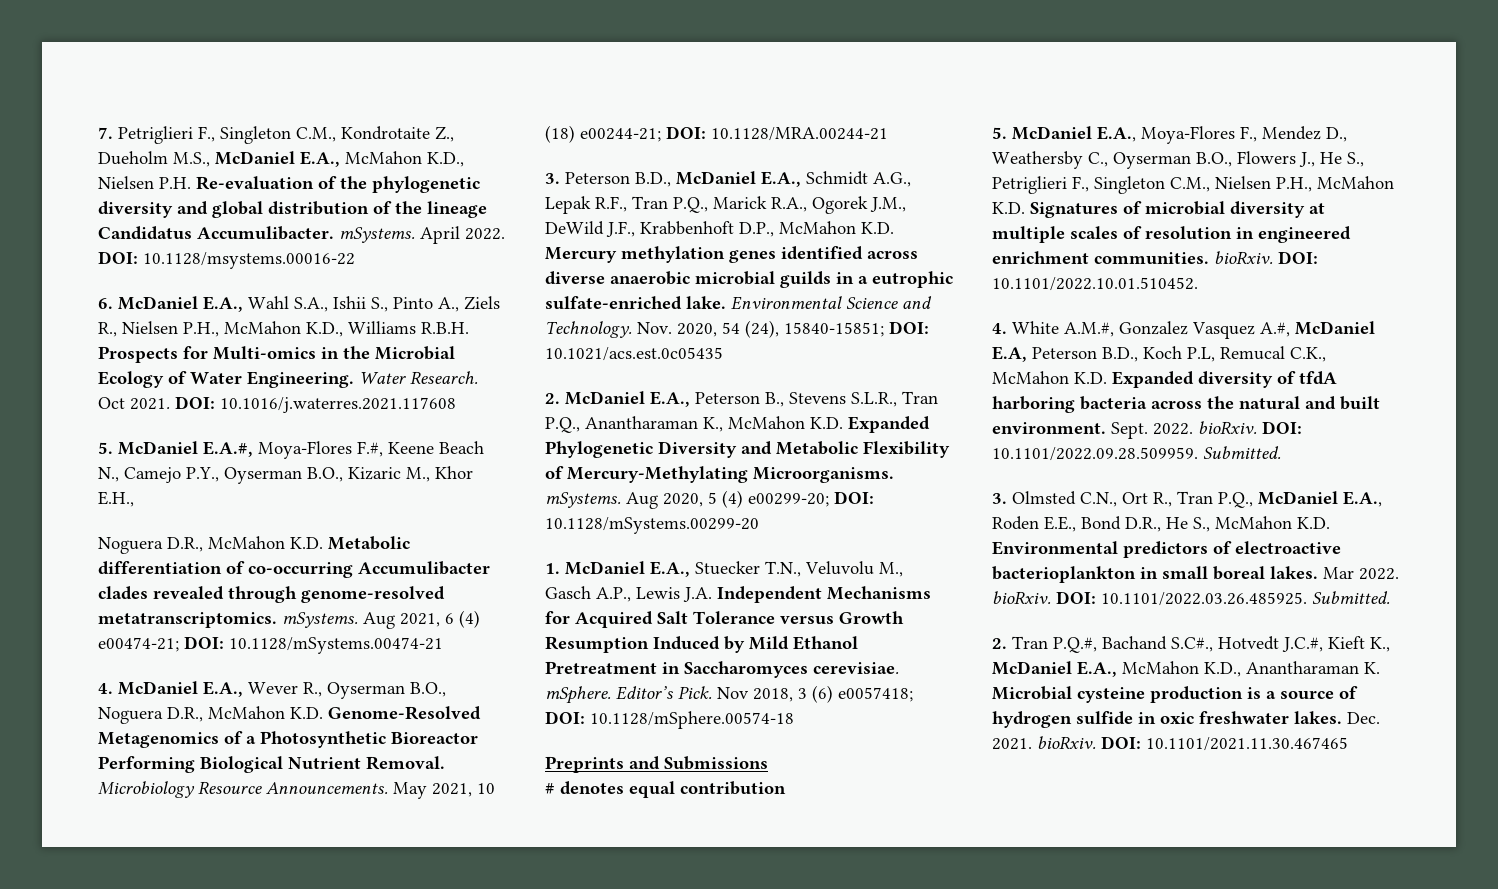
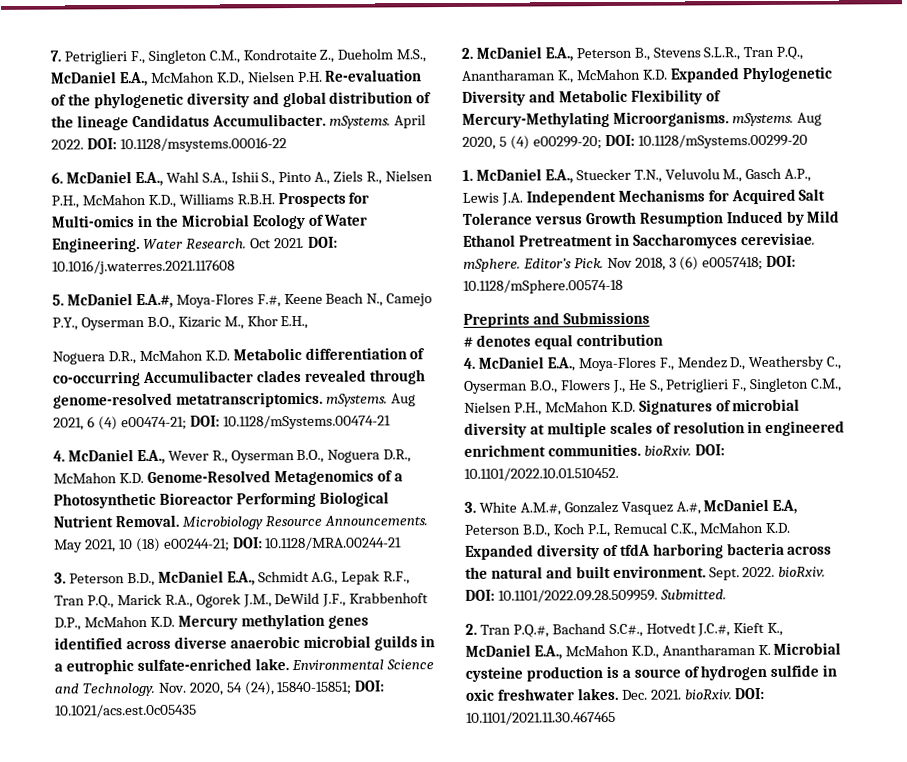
- 5. McDaniel E.A., Moya-Flores F., Mendez D., Weathersby C., Oyserman B.O., Flowers J., He S., Petriglieri F., Singleton C.M., Nielsen P.H., McMahon K.D. Signatures of microbial diversity at multiple scales of resolution in engineered enrichment communities. bioRxiv.
+ 4. McDaniel E.A., Moya-Flores F., Mendez D., Weathersby C., Oyserman B.O., Flowers J., He S., Petriglieri F., Singleton C.M., Nielsen P.H., McMahon K.D. Signatures of microbial diversity at multiple scales of resolution in engineered enrichment communities. bioRxiv.
- 4. White A.M.#, Gonzalez Vasquez A.#, McDaniel E.A, Peterson B.D., Koch P.L, Remucal C.K., McMahon K.D. Expanded diversity of tfdA harboring bacteria across the natural and built environment.
+ 3. White A.M.#, Gonzalez Vasquez A.#, McDaniel E.A, Peterson B.D., Koch P.L, Remucal C.K., McMahon K.D. Expanded diversity of tfdA harboring bacteria across the natural and built environment.
- 3. Olmsted C.N., Ort R., Tran P.Q., McDaniel E.A., Roden E.E., Bond D.R., He S., McMahon K.D. Environmental predictors of electroactive bacterioplankton in small boreal lakes. Mar 2022. bioRxiv. DOI: 10.1101/2022.03.26.485925. Submitted.

